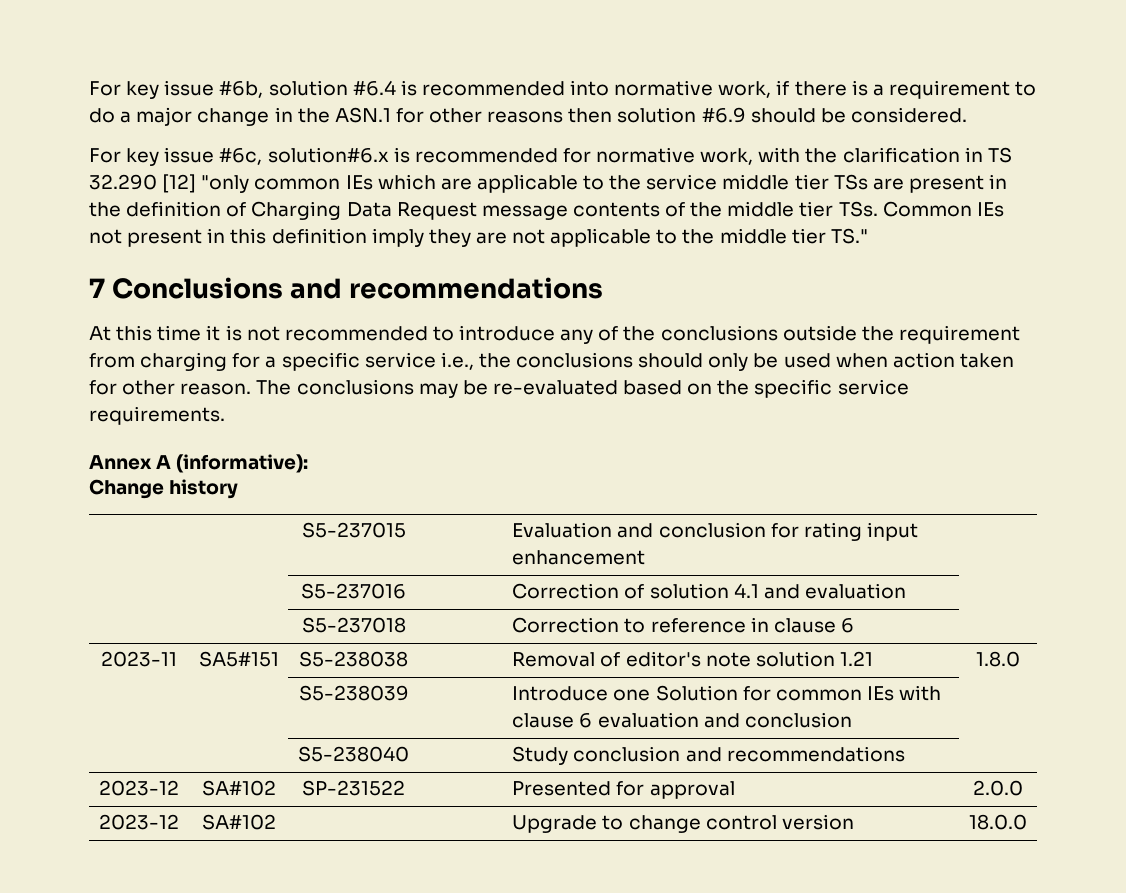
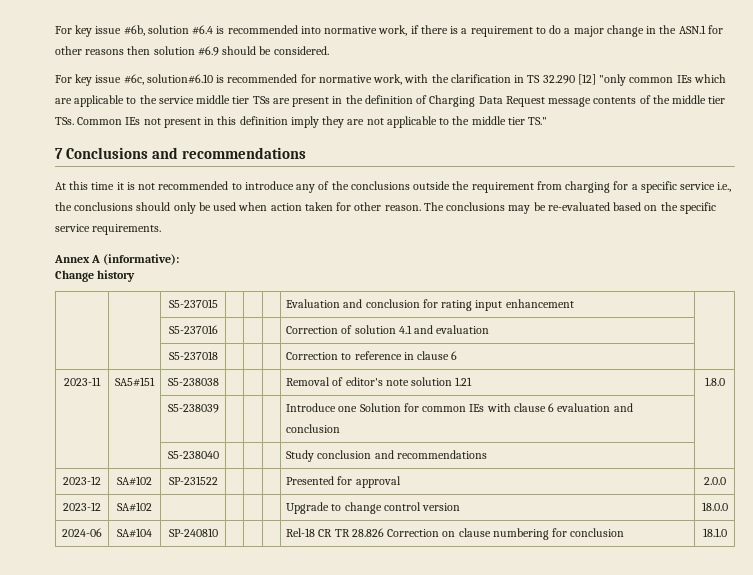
- For key issue #6c, solution#6.x is recommended for normative work, with the clarification in TS 32.290 [12] "only common IEs which are applicable to the service middle tier TSs are present in the definition of Charging Data Request message contents of the middle tier TSs. Common IEs not present in this definition imply they are not applicable to the middle tier TS."
+ For key issue #6c, solution#6.10 is recommended for normative work, with the clarification in TS 32.290 [12] "only common IEs which are applicable to the service middle tier TSs are present in the definition of Charging Data Request message contents of the middle tier TSs. Common IEs not present in this definition imply they are not applicable to the middle tier TS."
+ 2024-06 | SA#104 | SP-240810 | | | | Rel-18 CR TR 28.826 Correction on clause numbering for conclusion | 18.1.0

